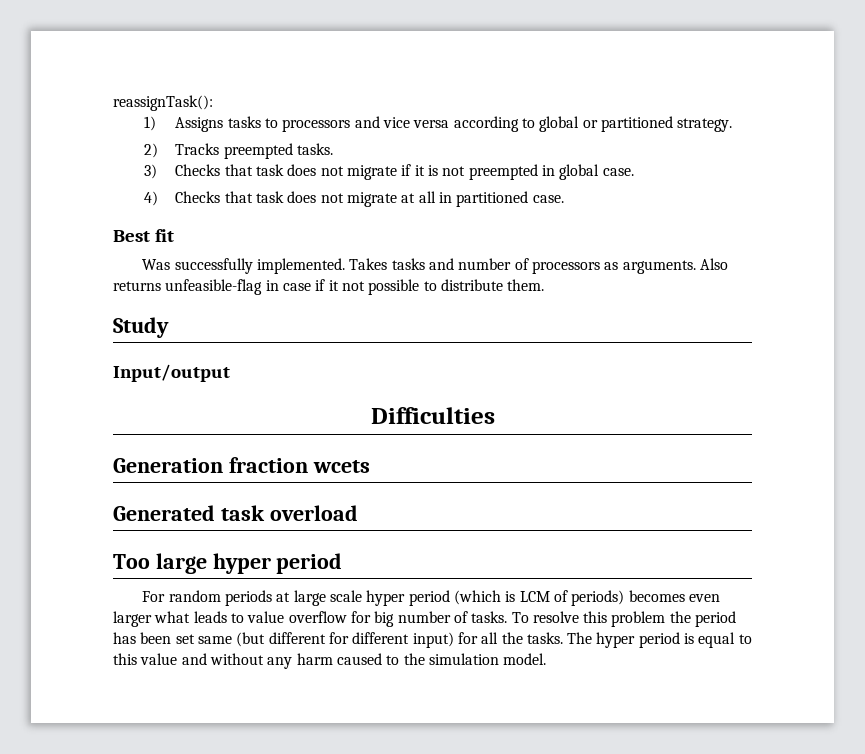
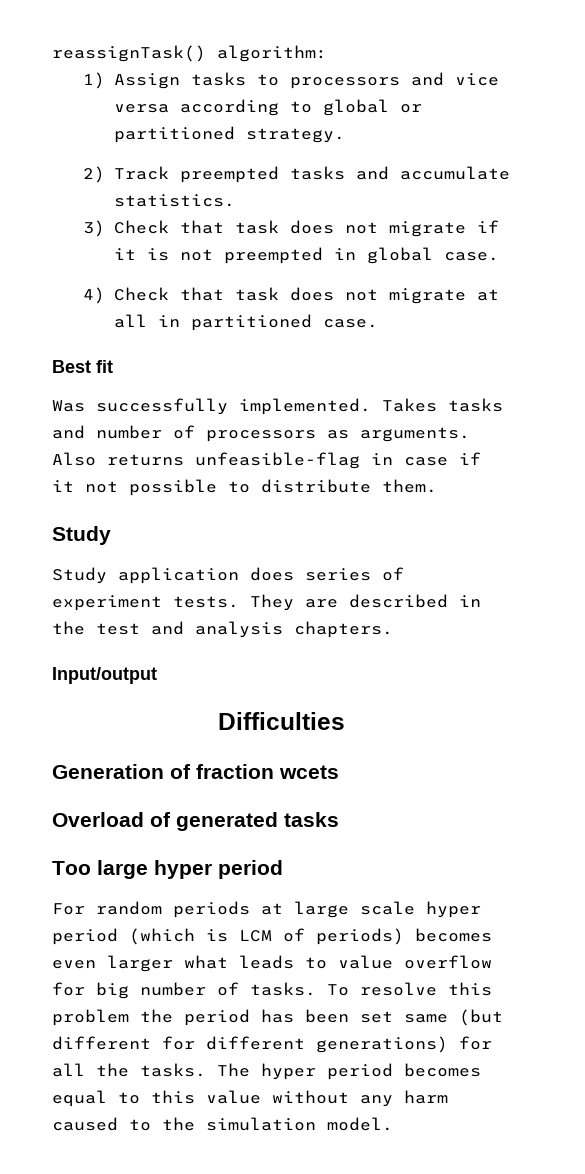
- reassignTask():
+ reassignTask() algorithm:
- 1) Assigns tasks to processors and vice versa according to global or partitioned strategy.
+ 1) Assign tasks to processors and vice versa according to global or partitioned strategy.
- 2) Tracks preempted tasks.
+ 2) Track preempted tasks and accumulate statistics.
- 3) Checks that task does not migrate if it is not preempted in global case.
+ 3) Check that task does not migrate if it is not preempted in global case.
- 4) Checks that task does not migrate at all in partitioned case.
+ 4) Check that task does not migrate at all in partitioned case.
+ Study application does series of experiment tests. They are described in the test and analysis chapters.
- Generation fraction wcets
+ Generation of fraction wcets
- Generated task overload
+ Overload of generated tasks
- To resolve this problem the period has been set same (but different for different input) for all the tasks.
+ To resolve this problem the period has been set same (but different for different generations) for all the tasks.
- The hyper period is equal to this value and without any harm caused to the simulation model.
+ The hyper period becomes equal to this value without any harm caused to the simulation model.

